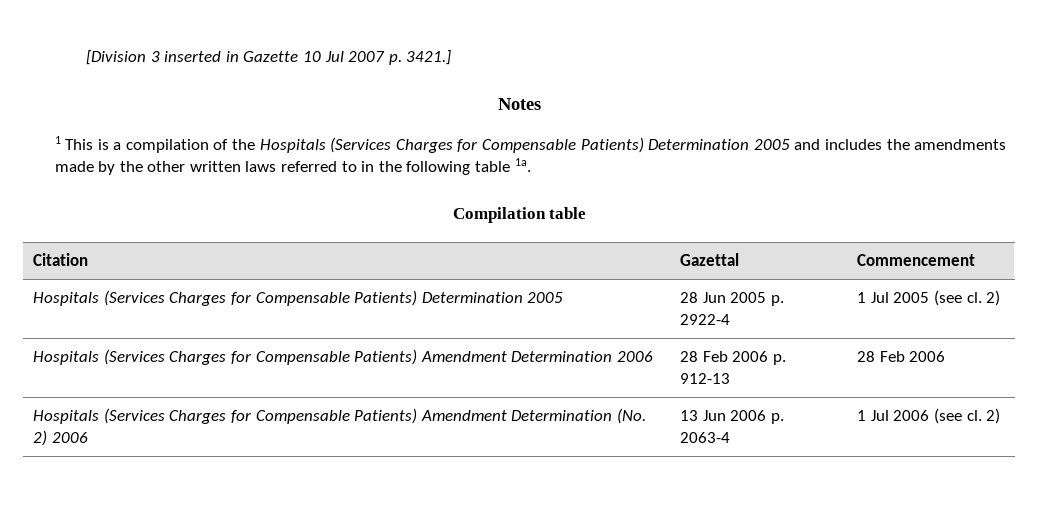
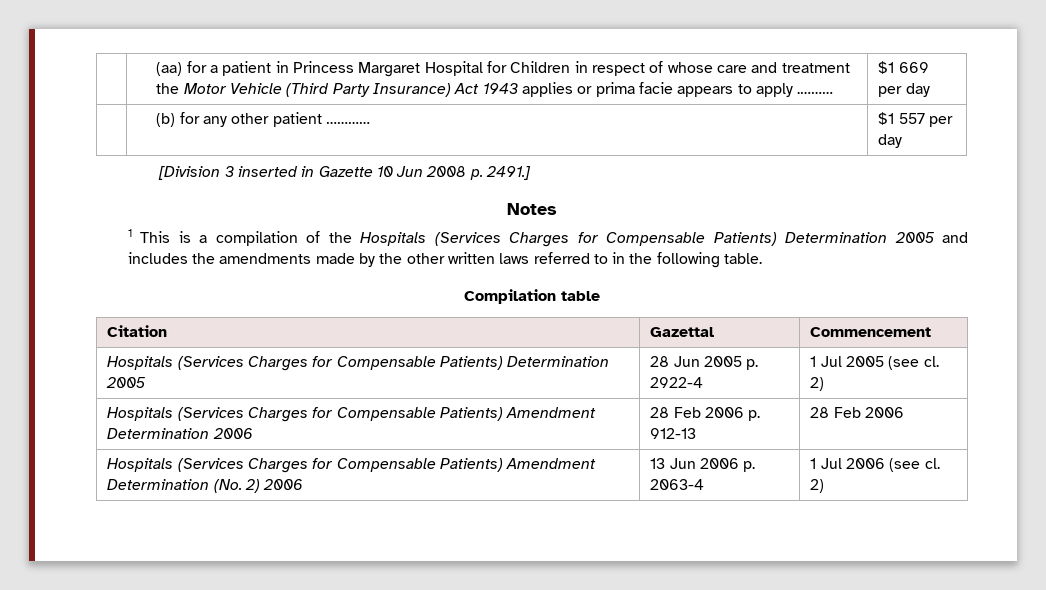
+ | (aa) for a patient in Princess Margaret Hospital for Children in respect of whose care and treatment the Motor Vehicle (Third Party Insurance) Act 1943 applies or prima facie appears to apply .……… | $1 669 per day
+ | (b) for any other patient ………… | $1 557 per day
- [Division 3 inserted in Gazette 10 Jul 2007 p. 3421.]
+ [Division 3 inserted in Gazette 10 Jun 2008 p. 2491.]
- 1 This is a compilation of the Hospitals (Services Charges for Compensable Patients) Determination 2005 and includes the amendments made by the other written laws referred to in the following table 1a.
+ 1 This is a compilation of the Hospitals (Services Charges for Compensable Patients) Determination 2005 and includes the amendments made by the other written laws referred to in the following table.

